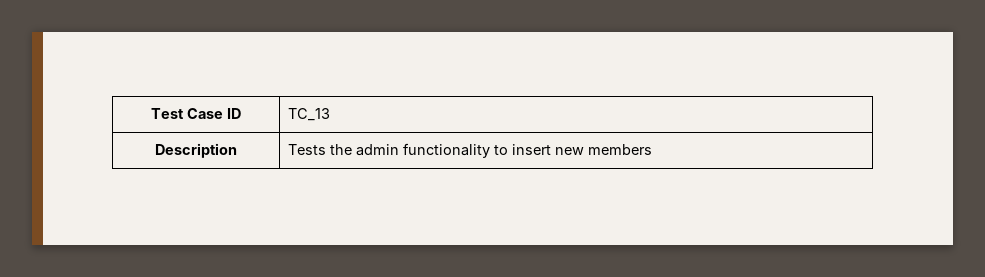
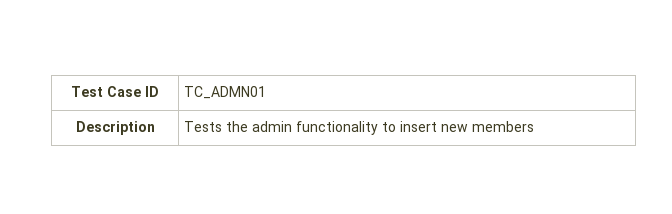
- Test Case ID | TC_13
+ Test Case ID | TC_ADMN01

